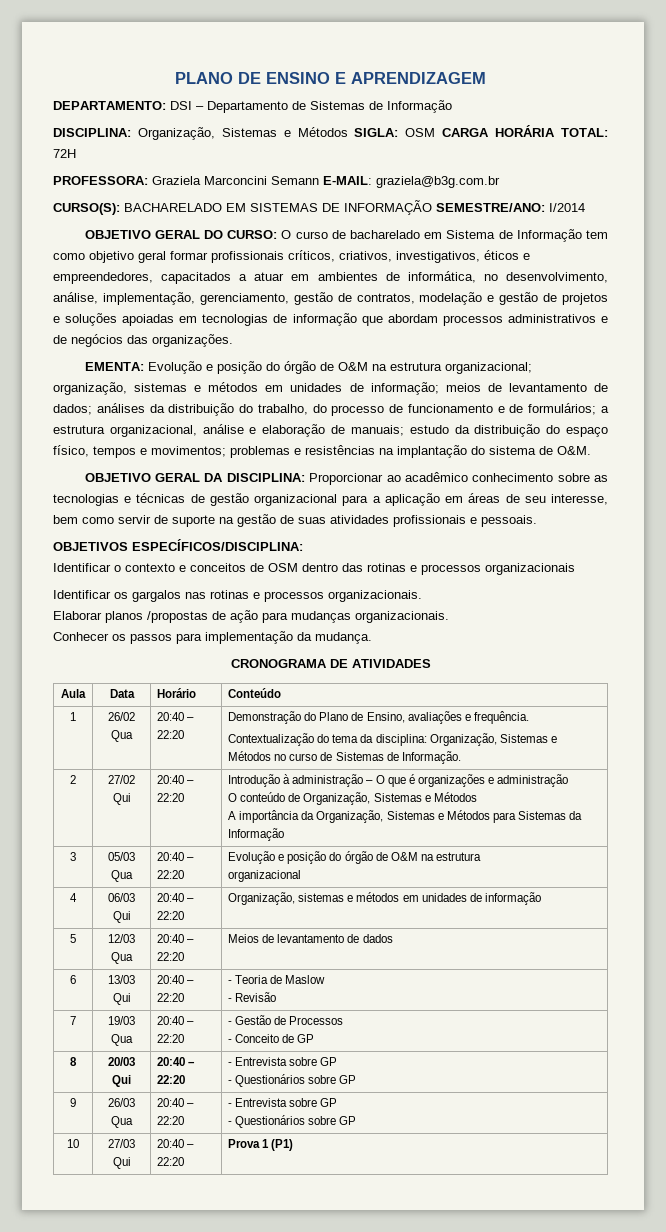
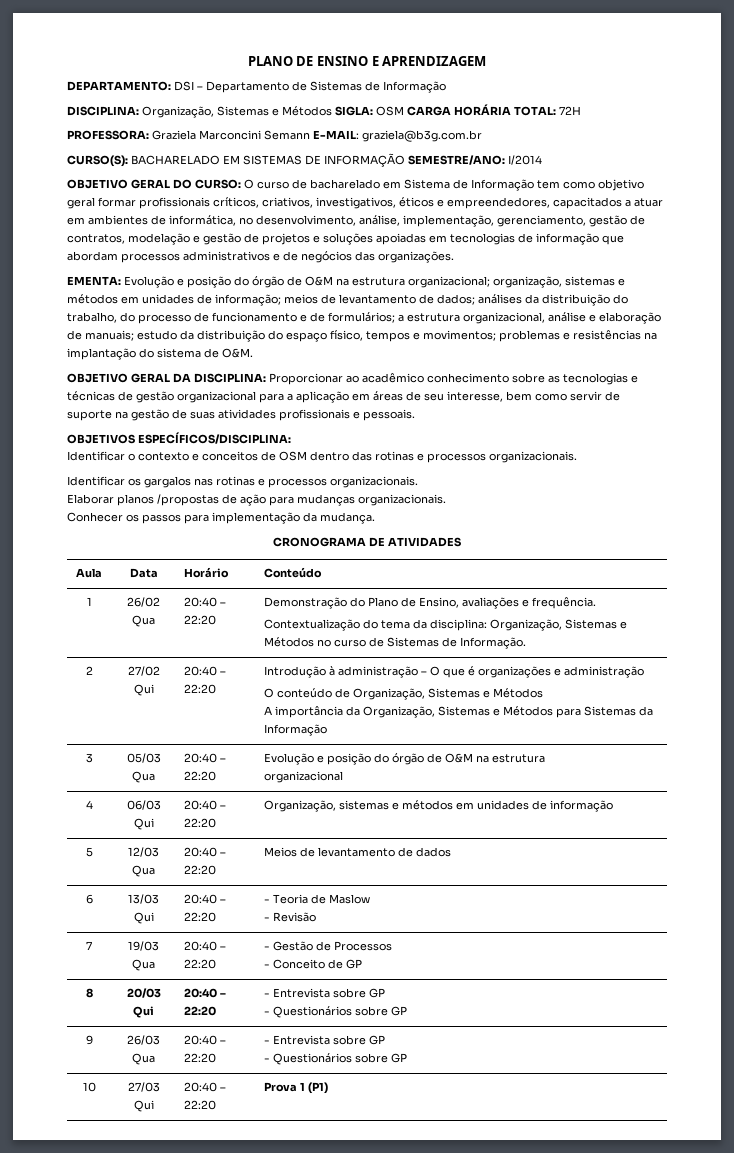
- Identificar o contexto e conceitos de OSM dentro das rotinas e processos organizacionais
+ Identificar o contexto e conceitos de OSM dentro das rotinas e processos organizacionais.

